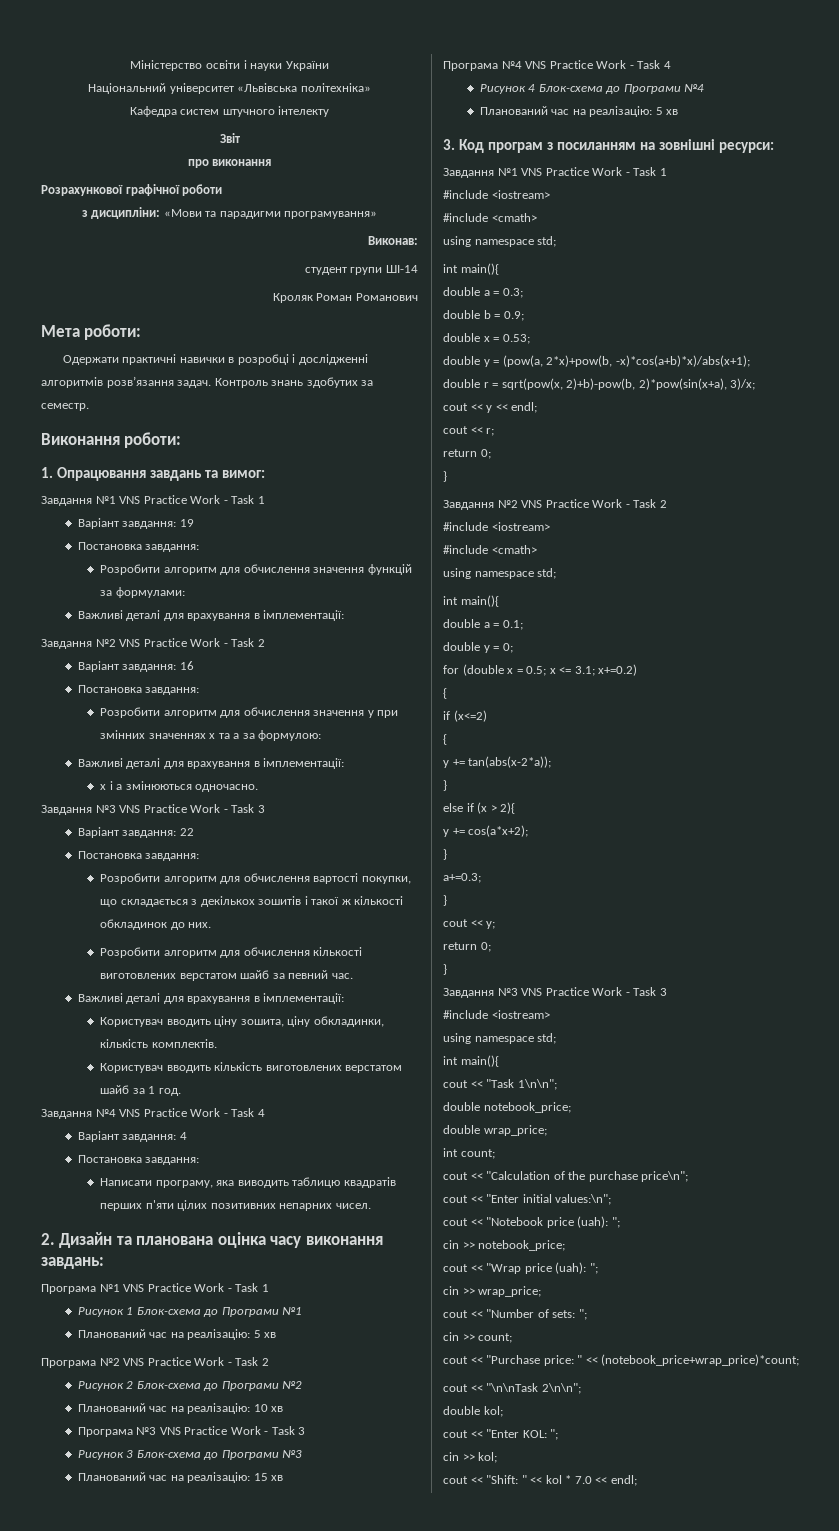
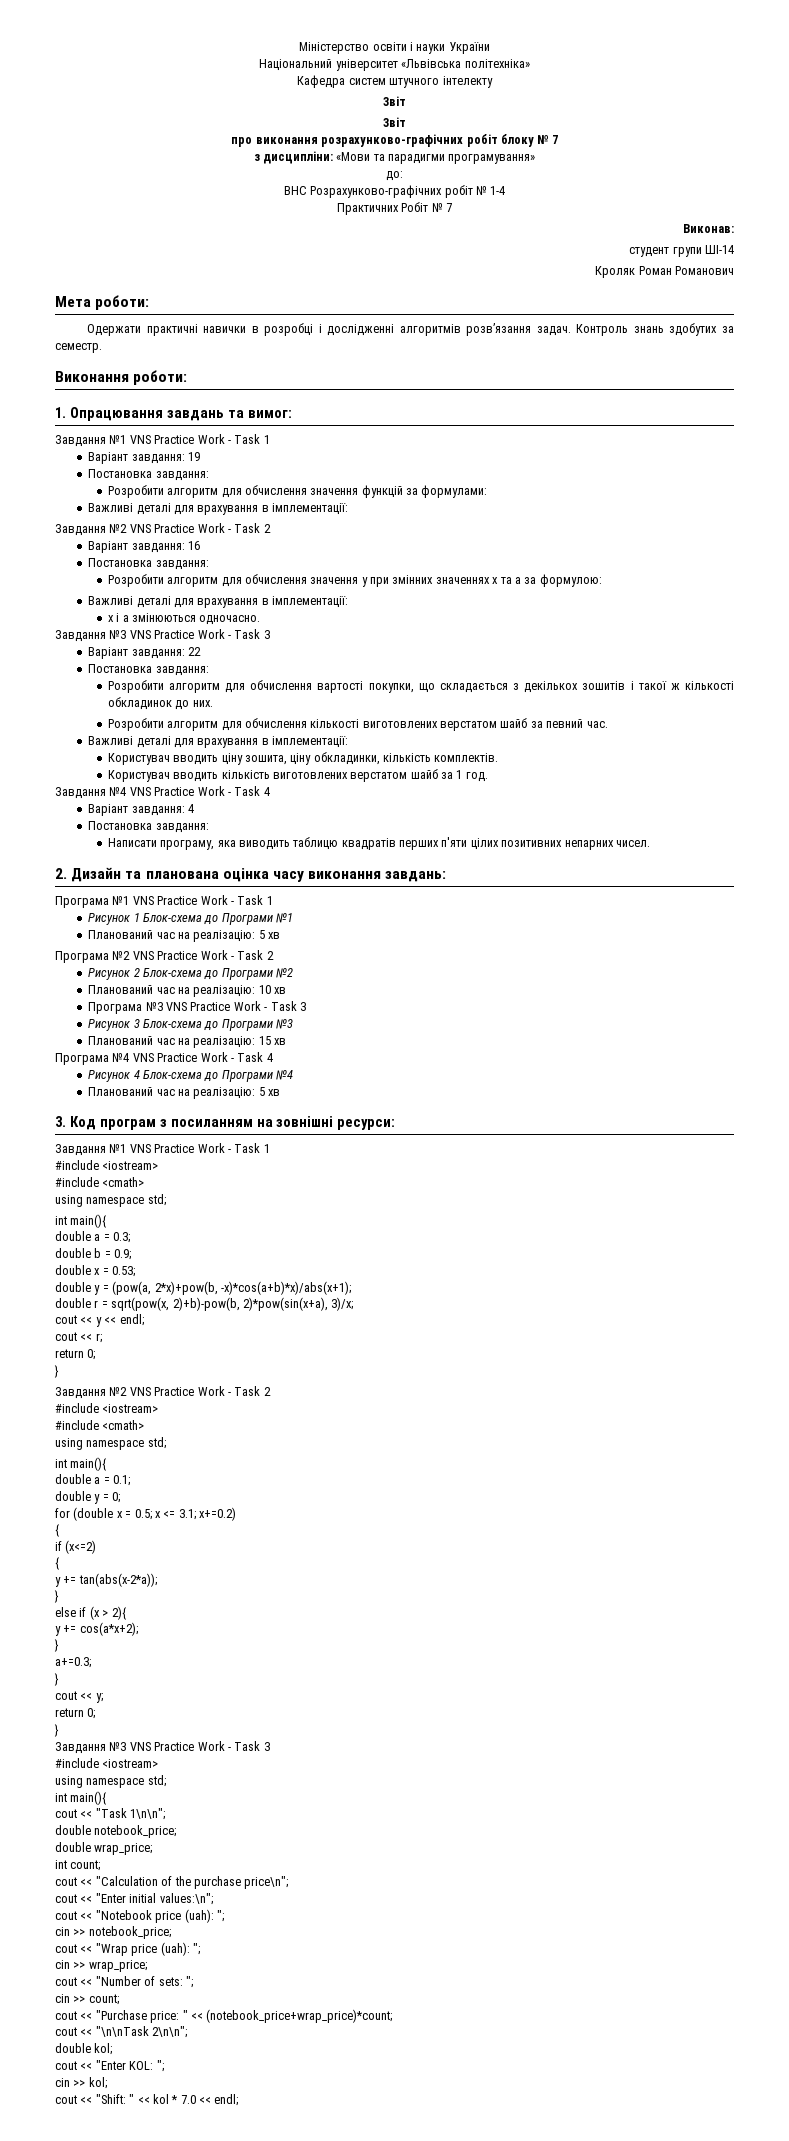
  Кафедра систем штучного інтелекту
+ Звіт
- про виконання
- Розрахункової графічної роботи
+ про виконання розрахунково-графічних робіт блоку № 7
+ до:
+ ВНС Розрахунково-графічних робіт № 1-4
+ Практичних Робіт № 7

